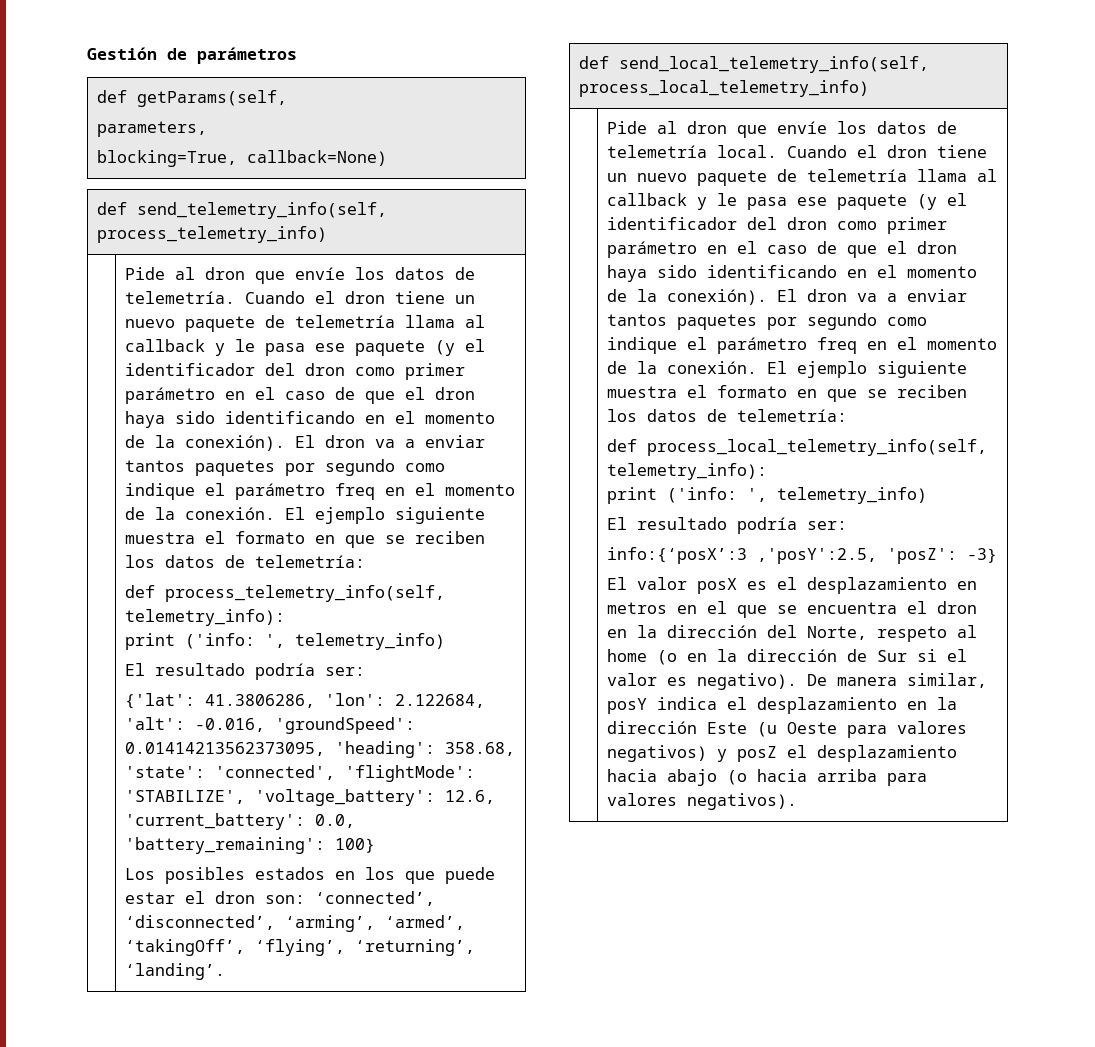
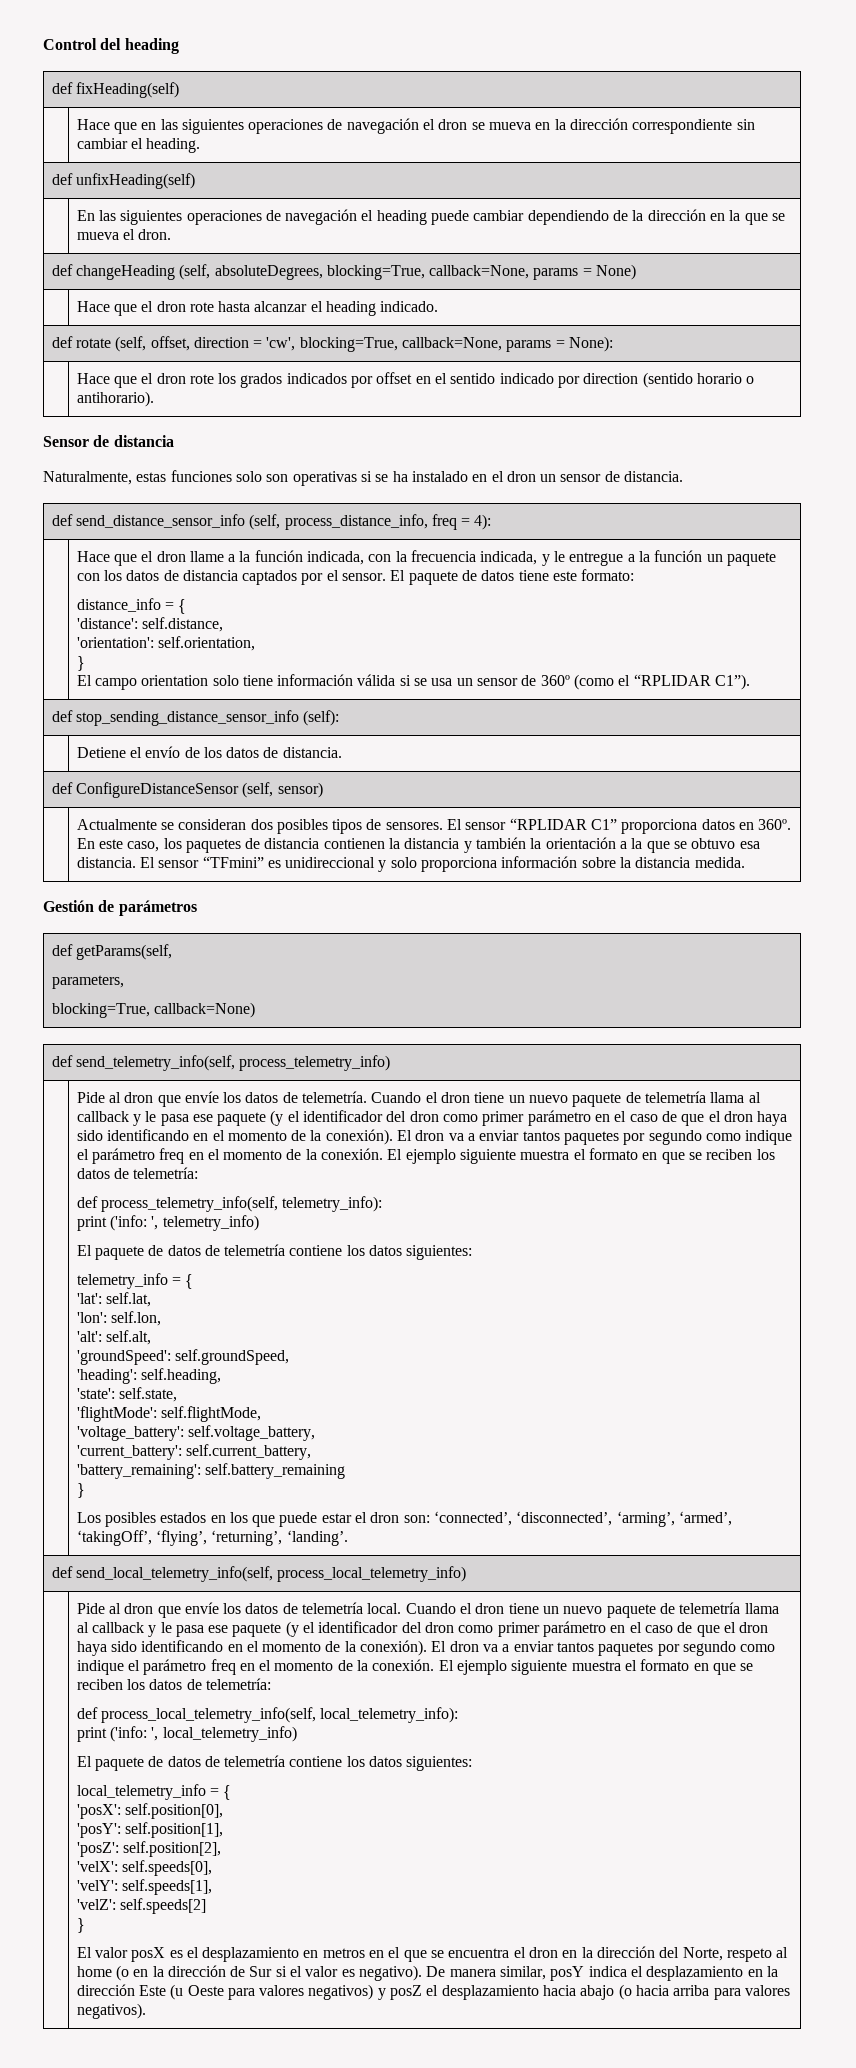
+ Control del heading
+ def fixHeading(self)
+ | Hace que en las siguientes operaciones de navegación el dron se mueva en la dirección correspondiente sin cambiar el heading.
+ def unfixHeading(self)
+ | En las siguientes operaciones de navegación el heading puede cambiar dependiendo de la dirección en la que se mueva el dron.
+ def changeHeading (self, absoluteDegrees, blocking=True, callback=None, params = None)
+ | Hace que el dron rote hasta alcanzar el heading indicado.
+ def rotate (self, offset, direction = 'cw', blocking=True, callback=None, params = None):
+ | Hace que el dron rote los grados indicados por offset en el sentido indicado por direction (sentido horario o antihorario).
+ Sensor de distancia
+ Naturalmente, estas funciones solo son operativas si se ha instalado en el dron un sensor de distancia.
+ def send_distance_sensor_info (self, process_distance_info, freq = 4):
+ | Hace que el dron llame a la función indicada, con la frecuencia indicada, y le entregue a la función un paquete con los datos de distancia captados por el sensor. El paquete de datos tiene este formato:
+ distance_info = {
+ 'distance': self.distance,
+ 'orientation': self.orientation,
+ }
+ El campo orientation solo tiene información válida si se usa un sensor de 360º (como el “RPLIDAR C1”).
+ def stop_sending_distance_sensor_info (self):
+ | Detiene el envío de los datos de distancia.
+ def ConfigureDistanceSensor (self, sensor)
+ | Actualmente se consideran dos posibles tipos de sensores. El sensor “RPLIDAR C1” proporciona datos en 360º. En este caso, los paquetes de distancia contienen la distancia y también la orientación a la que se obtuvo esa distancia. El sensor “TFmini” es unidireccional y solo proporciona información sobre la distancia medida.
  def process_telemetry_info(self, telemetry_info):
  print ('info: ', telemetry_info)
- El resultado podría ser:
- {'lat': 41.3806286, 'lon': 2.122684, 'alt': -0.016, 'groundSpeed': 0.01414213562373095, 'heading': 358.68, 'state': 'connected', 'flightMode': 'STABILIZE', 'voltage_battery': 12.6, 'current_battery': 0.0, 'battery_remaining': 100}
+ El paquete de datos de telemetría contiene los datos siguientes:
+ telemetry_info = {
+ 'lat': self.lat,
+ 'lon': self.lon,
+ 'alt': self.alt,
+ 'groundSpeed': self.groundSpeed,
+ 'heading': self.heading,
+ 'state': self.state,
+ 'flightMode': self.flightMode,
+ 'voltage_battery': self.voltage_battery,
+ 'current_battery': self.current_battery,
+ 'battery_remaining': self.battery_remaining
+ }
- def process_local_telemetry_info(self, telemetry_info):
- print ('info: ', telemetry_info)
- El resultado podría ser:
- info:{‘posX’:3 ,'posY':2.5, 'posZ': -3}
+ def process_local_telemetry_info(self, local_telemetry_info):
+ print ('info: ', local_telemetry_info)
+ El paquete de datos de telemetría contiene los datos siguientes:
+ local_telemetry_info = {
+ 'posX': self.position[0],
+ 'posY': self.position[1],
+ 'posZ': self.position[2],
+ 'velX': self.speeds[0],
+ 'velY': self.speeds[1],
+ 'velZ': self.speeds[2]
+ }

